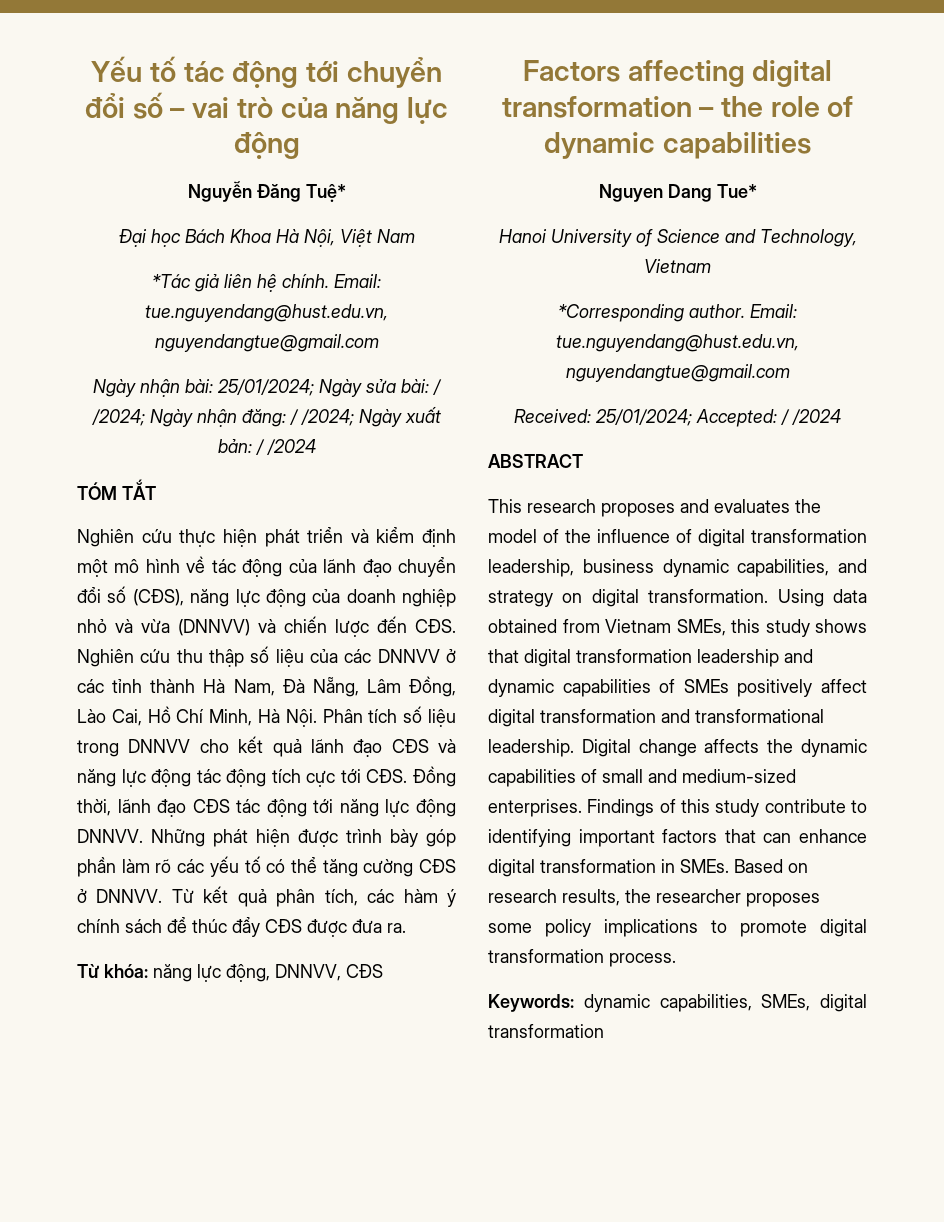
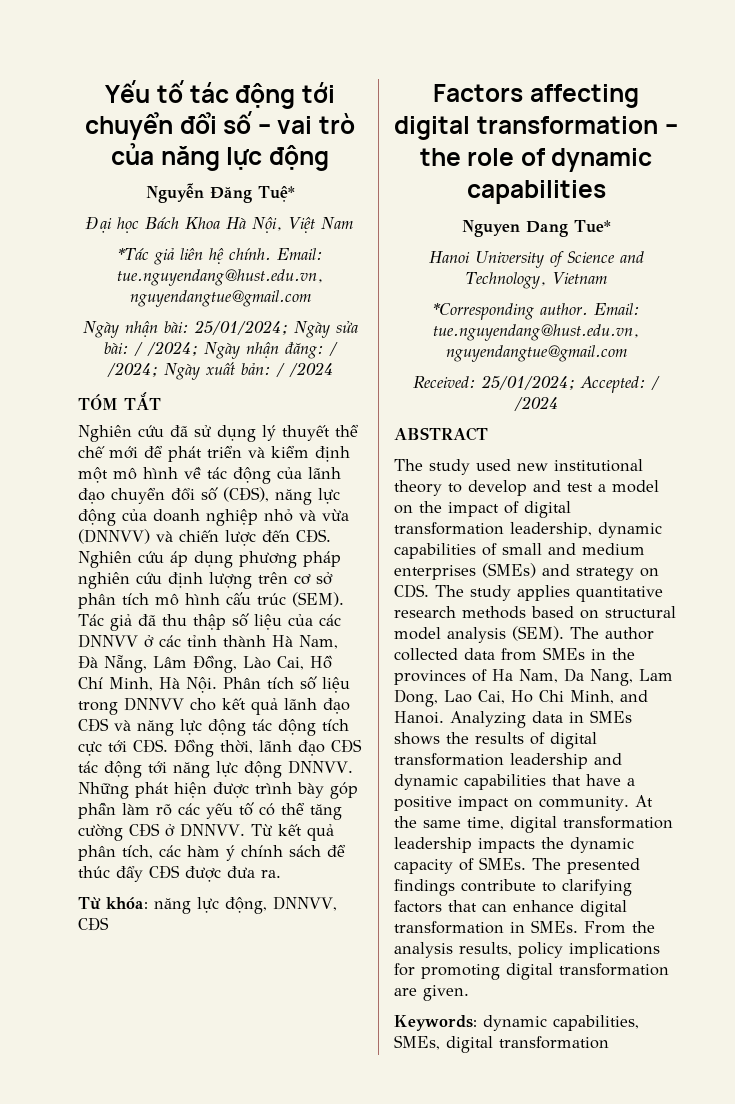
- Nghiên cứu thực hiện phát triển và kiểm định một mô hình về tác động của lãnh đạo chuyển đổi số (CĐS), năng lực động của doanh nghiệp nhỏ và vừa (DNNVV) và chiến lược đến CĐS. Nghiên cứu thu thập số liệu của các DNNVV ở các tỉnh thành Hà Nam, Đà Nẵng, Lâm Đồng, Lào Cai, Hồ Chí Minh, Hà Nội. Phân tích số liệu trong DNNVV cho kết quả lãnh đạo CĐS và năng lực động tác động tích cực tới CĐS. Đồng thời, lãnh đạo CĐS tác động tới năng lực động DNNVV.
+ Nghiên cứu đã sử dụng lý thuyết thể chế mới để phát triển và kiểm định một mô hình về tác động của lãnh đạo chuyển đổi số (CĐS), năng lực động của doanh nghiệp nhỏ và vừa (DNNVV) và chiến lược đến CĐS. Nghiên cứu áp dụng phương pháp nghiên cứu định lượng trên cơ sở phân tích mô hình cấu trúc (SEM). Tác giả đã thu thập số liệu của các DNNVV ở các tỉnh thành Hà Nam, Đà Nẵng, Lâm Đồng, Lào Cai, Hồ Chí Minh, Hà Nội. Phân tích số liệu trong DNNVV cho kết quả lãnh đạo CĐS và năng lực động tác động tích cực tới CĐS. Đồng thời, lãnh đạo CĐS tác động tới năng lực động DNNVV.
- This research proposes and evaluates the model of the influence of digital transformation leadership, business dynamic capabilities, and strategy on digital transformation. Using data obtained from Vietnam SMEs, this study shows that digital transformation leadership and dynamic capabilities of SMEs positively affect digital transformation and transformational leadership. Digital change affects the dynamic capabilities of small and medium-sized enterprises. Findings of this study contribute to identifying important factors that can enhance digital transformation in SMEs.
+ The study used new institutional theory to develop and test a model on the impact of digital transformation leadership, dynamic capabilities of small and medium enterprises (SMEs) and strategy on CDS. The study applies quantitative research methods based on structural model analysis (SEM). The author collected data from SMEs in the provinces of Ha Nam, Da Nang, Lam Dong, Lao Cai, Ho Chi Minh, and Hanoi. Analyzing data in SMEs shows the results of digital transformation leadership and dynamic capabilities that have a positive impact on community. At the same time, digital transformation leadership impacts the dynamic capacity of SMEs. The presented findings contribute to clarifying factors that can enhance digital transformation in SMEs.
- Based on research results, the researcher proposes some policy implications to promote digital transformation process.
+ From the analysis results, policy implications for promoting digital transformation are given.

